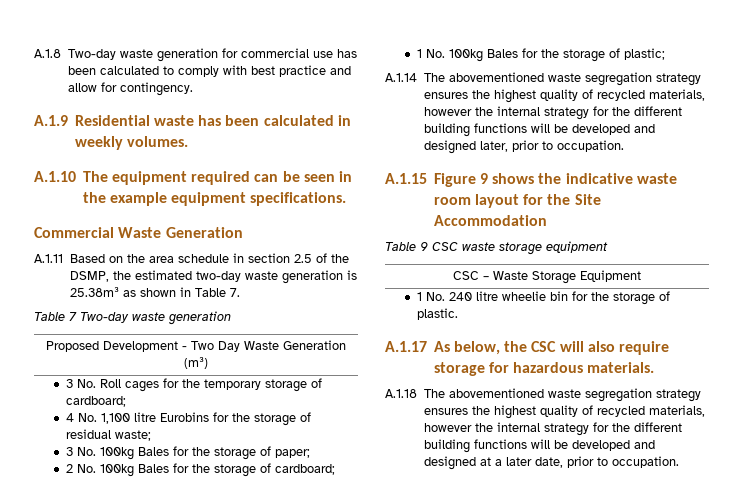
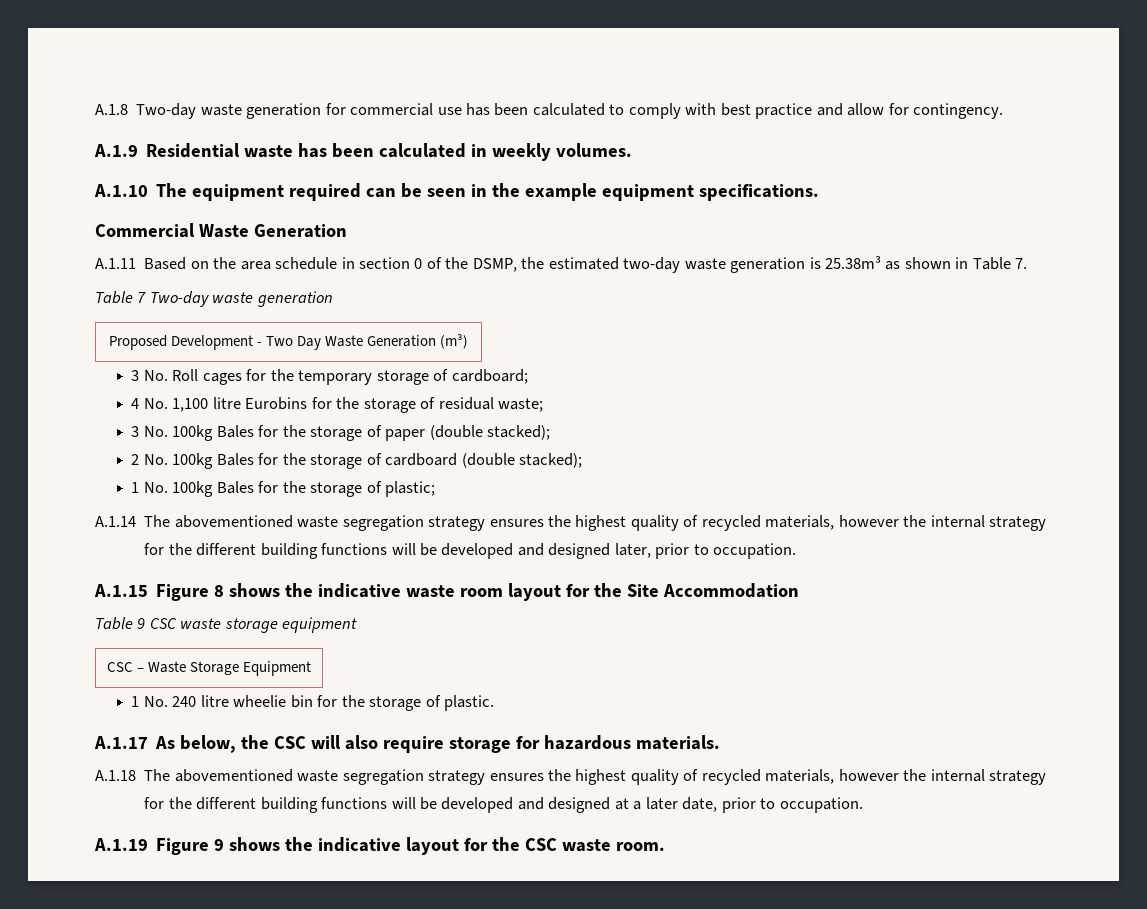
- A.1.11 Based on the area schedule in section 2.5 of the DSMP, the estimated two-day waste generation is 25.38m³ as shown in Table 7.
+ A.1.11 Based on the area schedule in section 0 of the DSMP, the estimated two-day waste generation is 25.38m³ as shown in Table 7.
- 3 No. 100kg Bales for the storage of paper;
+ 3 No. 100kg Bales for the storage of paper (double stacked);
- 2 No. 100kg Bales for the storage of cardboard;
+ 2 No. 100kg Bales for the storage of cardboard (double stacked);
- A.1.15 Figure 9 shows the indicative waste room layout for the Site Accommodation
+ A.1.15 Figure 8 shows the indicative waste room layout for the Site Accommodation
+ A.1.19 Figure 9 shows the indicative layout for the CSC waste room.

